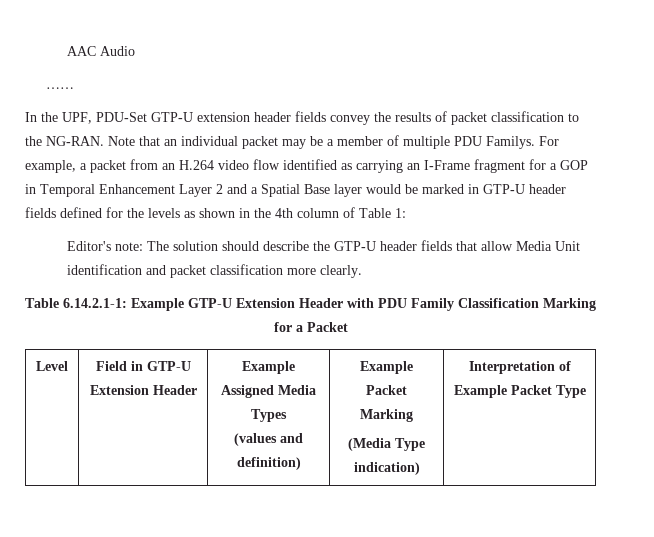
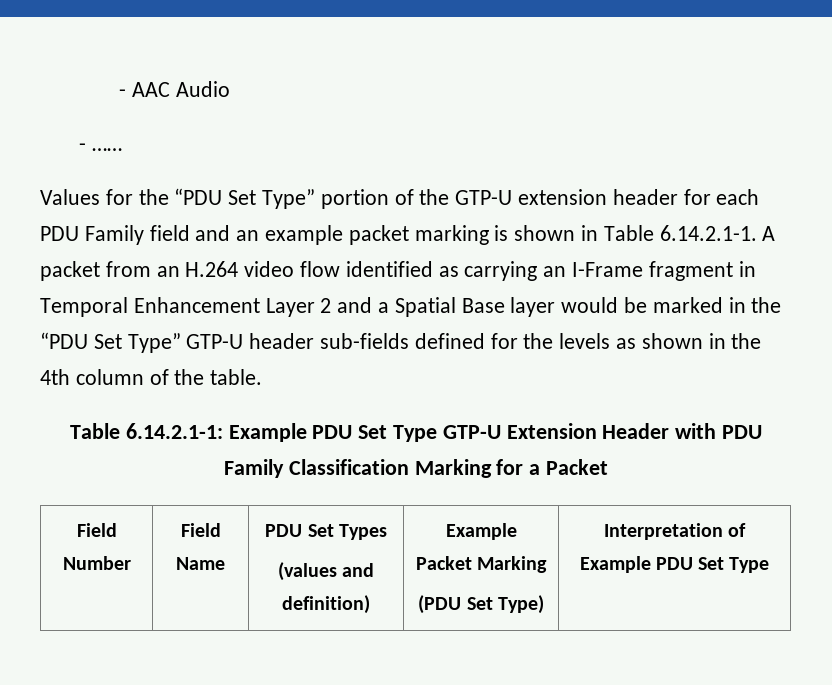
- AAC Audio
+ - AAC Audio
- ……
+ - ……
- In the UPF, PDU-Set GTP-U extension header fields convey the results of packet classification to the NG-RAN. Note that an individual packet may be a member of multiple PDU Familys. For example, a packet from an H.264 video flow identified as carrying an I-Frame fragment for a GOP in Temporal Enhancement Layer 2 and a Spatial Base layer would be marked in GTP-U header fields defined for the levels as shown in the 4th column of Table 1:
- Editor's note: The solution should describe the GTP-U header fields that allow Media Unit identification and packet classification more clearly.
+ Values for the “PDU Set Type” portion of the GTP-U extension header for each PDU Family field and an example packet marking is shown in Table 6.14.2.1-1. A packet from an H.264 video flow identified as carrying an I-Frame fragment in Temporal Enhancement Layer 2 and a Spatial Base layer would be marked in the “PDU Set Type” GTP-U header sub-fields defined for the levels as shown in the 4th column of the table.
- Table 6.14.2.1-1: Example GTP-U Extension Header with PDU Family Classification Marking for a Packet
+ Table 6.14.2.1-1: Example PDU Set Type GTP-U Extension Header with PDU Family Classification Marking for a Packet
- Level | Field in GTP-U Extension Header | Example Assigned Media Types
+ Field Number | Field Name | PDU Set Types
  (values and definition) | Example Packet Marking
- (Media Type indication) | Interpretation of Example Packet Type
+ (PDU Set Type) | Interpretation of Example PDU Set Type

